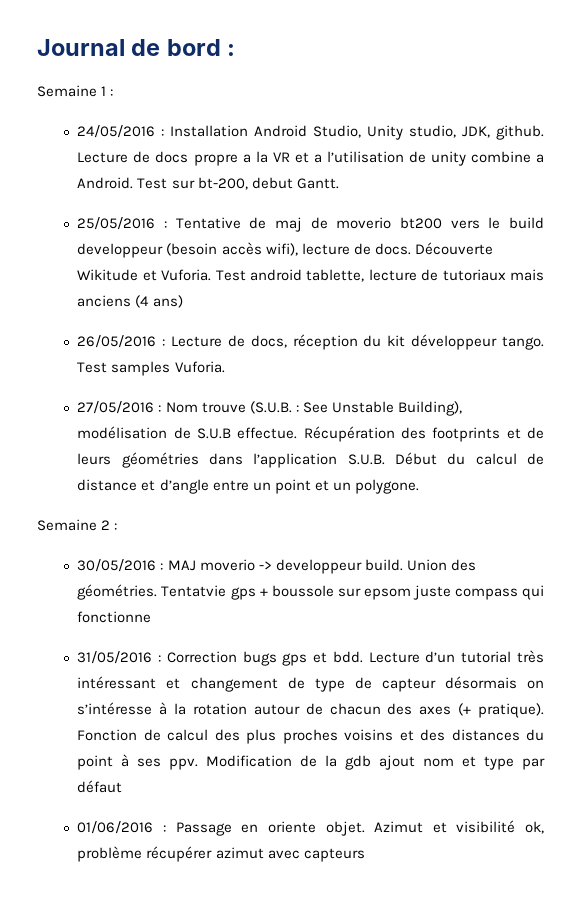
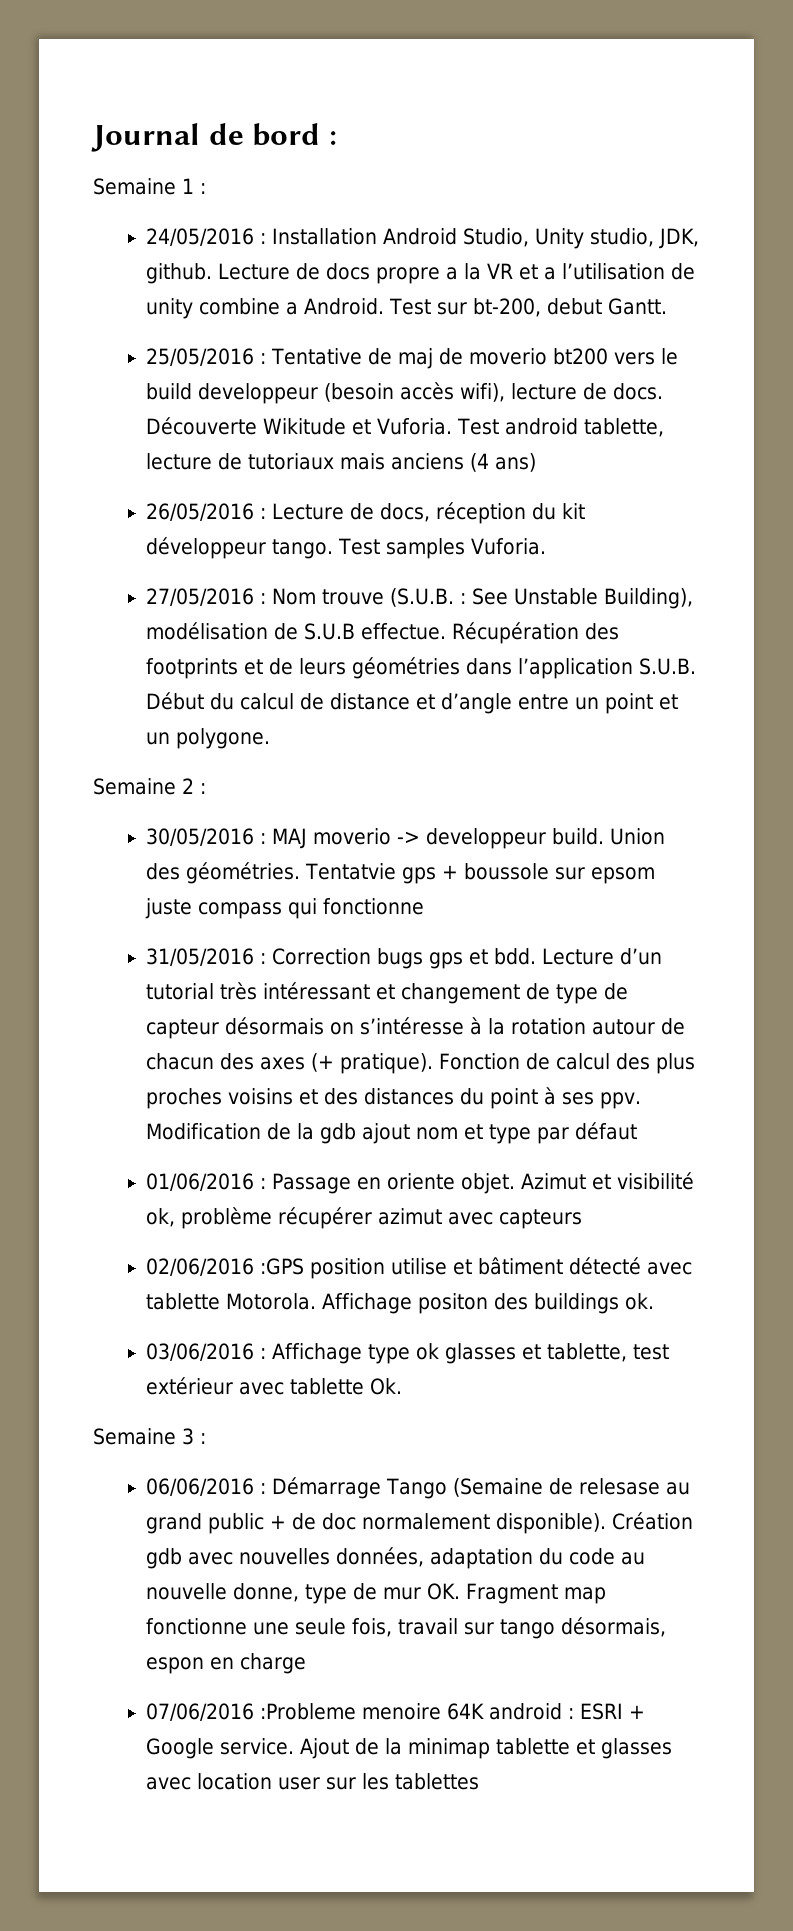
+ 02/06/2016 :GPS position utilise et bâtiment détecté avec tablette Motorola. Affichage positon des buildings ok.
+ 03/06/2016 : Affichage type ok glasses et tablette, test extérieur avec tablette Ok.
+ Semaine 3 :
+ 06/06/2016 : Démarrage Tango (Semaine de relesase au grand public + de doc normalement disponible). Création gdb avec nouvelles données, adaptation du code au nouvelle donne, type de mur OK. Fragment map fonctionne une seule fois, travail sur tango désormais, espon en charge
+ 07/06/2016 :Probleme menoire 64K android : ESRI + Google service. Ajout de la minimap tablette et glasses avec location user sur les tablettes

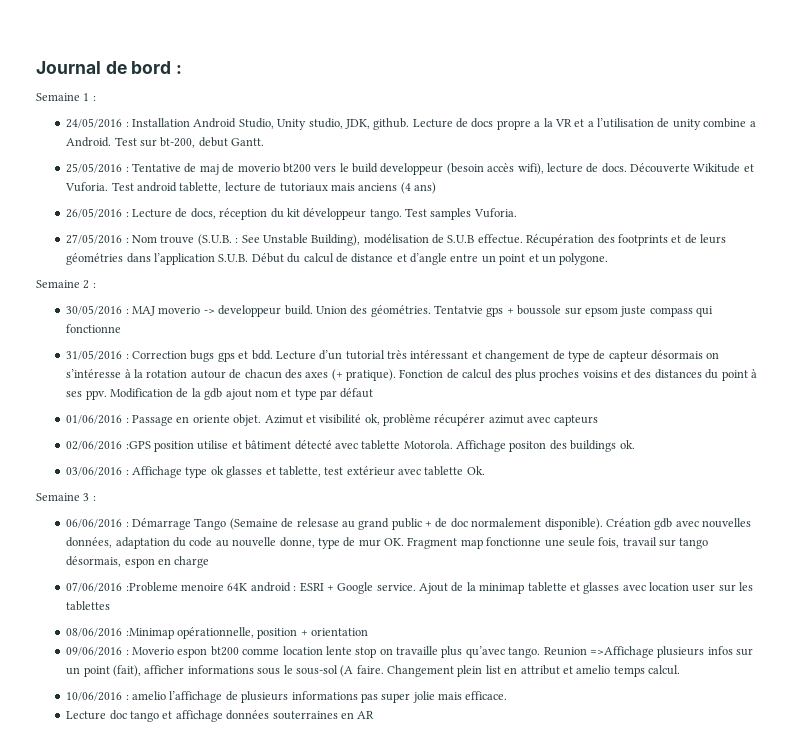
+ 08/06/2016 :Minimap opérationnelle, position + orientation
+ 09/06/2016 : Moverio espon bt200 comme location lente stop on travaille plus qu’avec tango. Reunion =>Affichage plusieurs infos sur un point (fait), afficher informations sous le sous-sol (A faire. Changement plein list en attribut et amelio temps calcul.
+ 10/06/2016 : amelio l’affichage de plusieurs informations pas super jolie mais efficace.
+ Lecture doc tango et affichage données souterraines en AR

